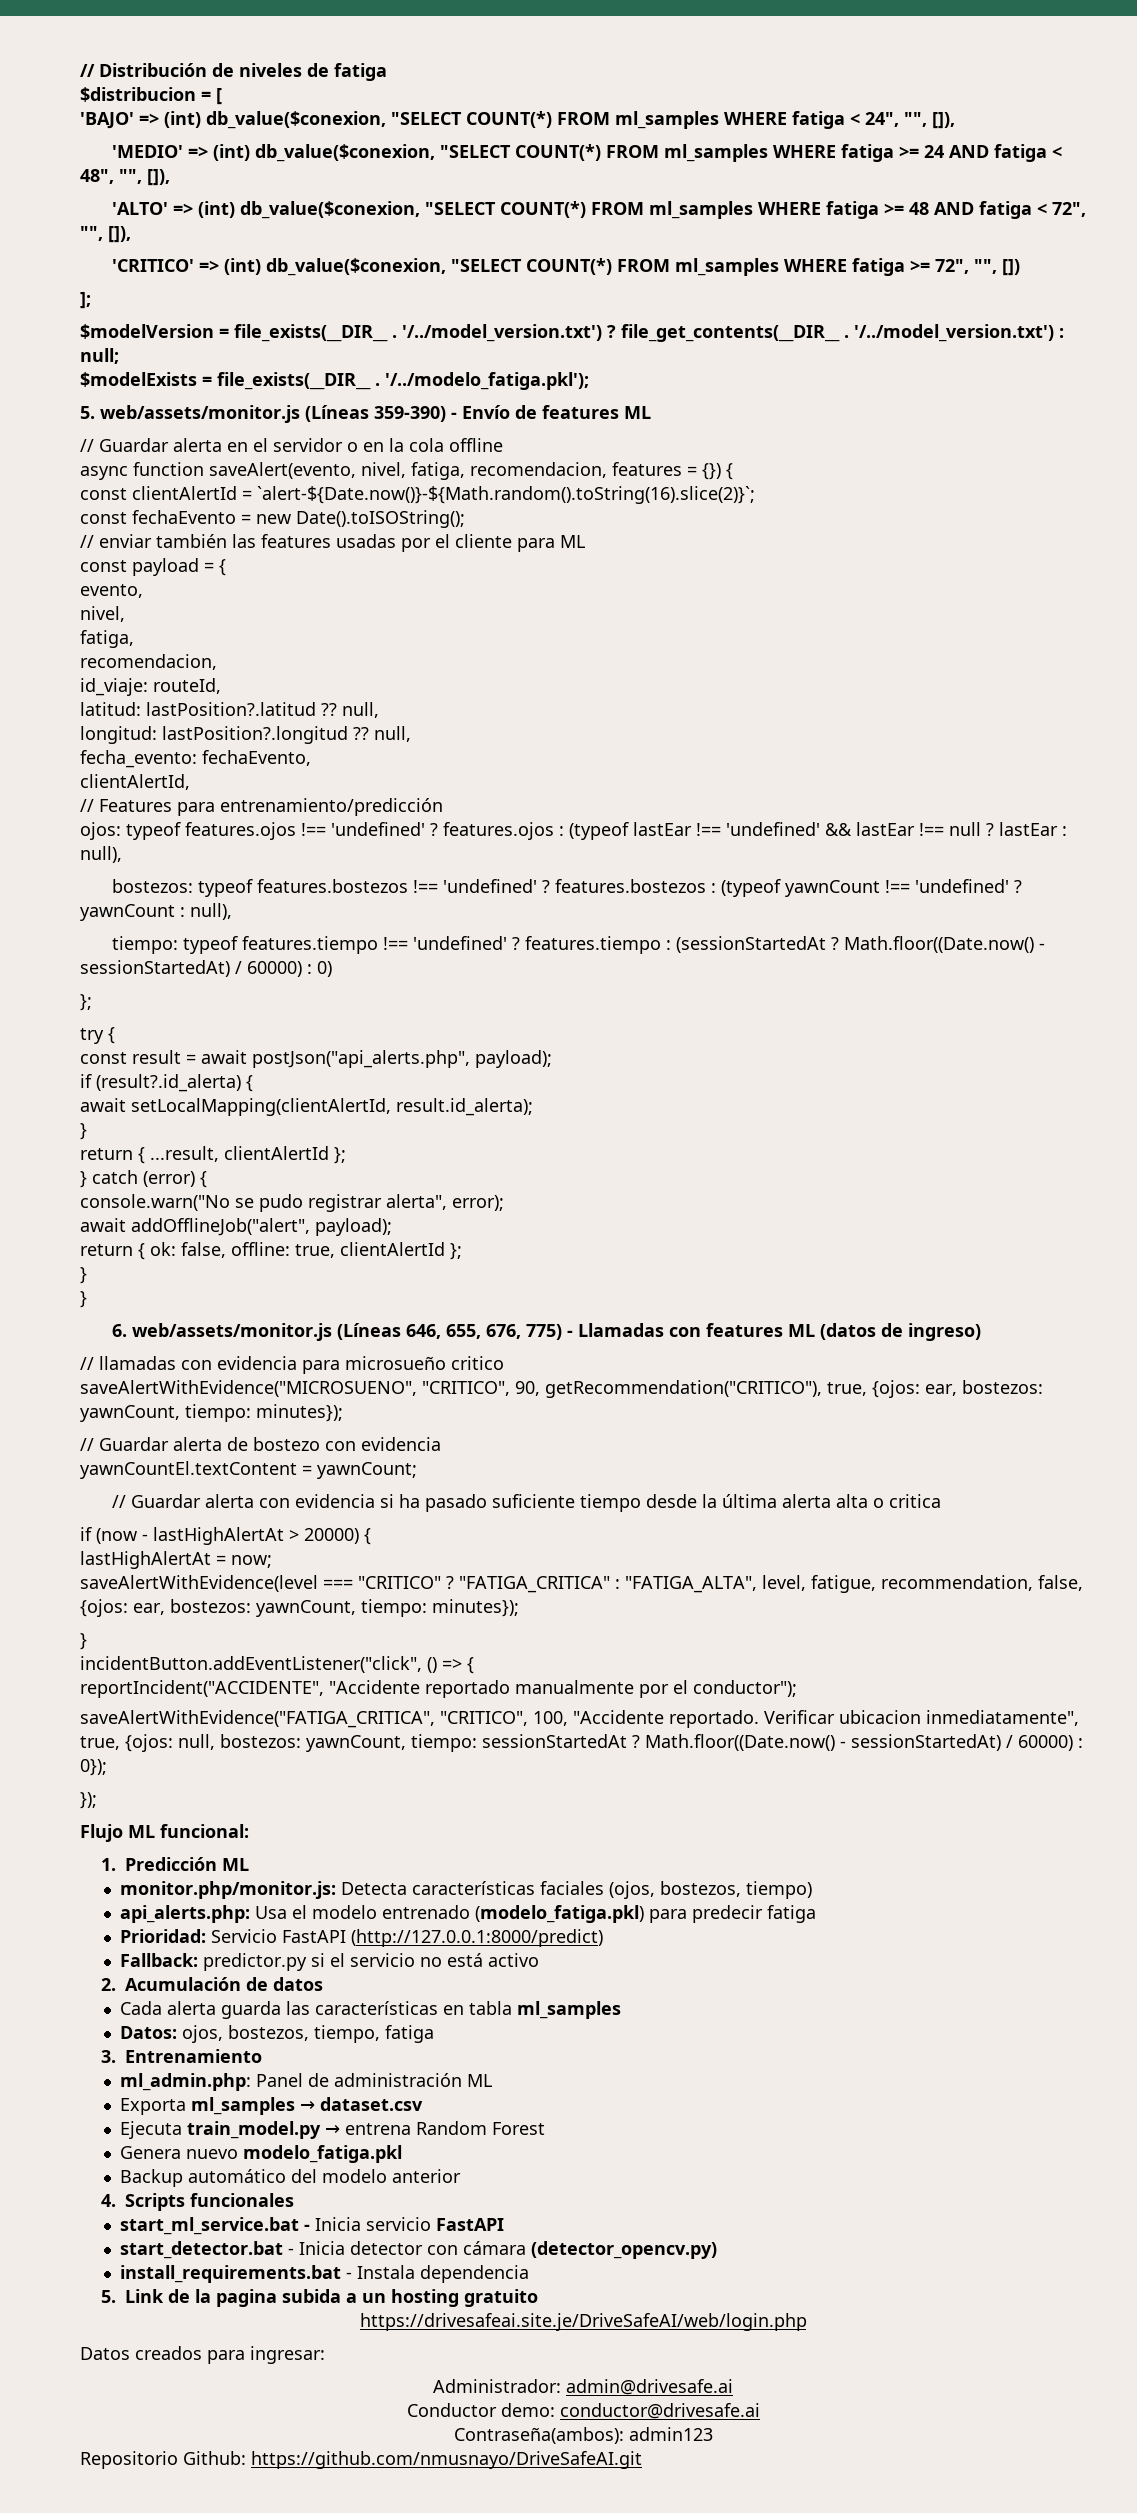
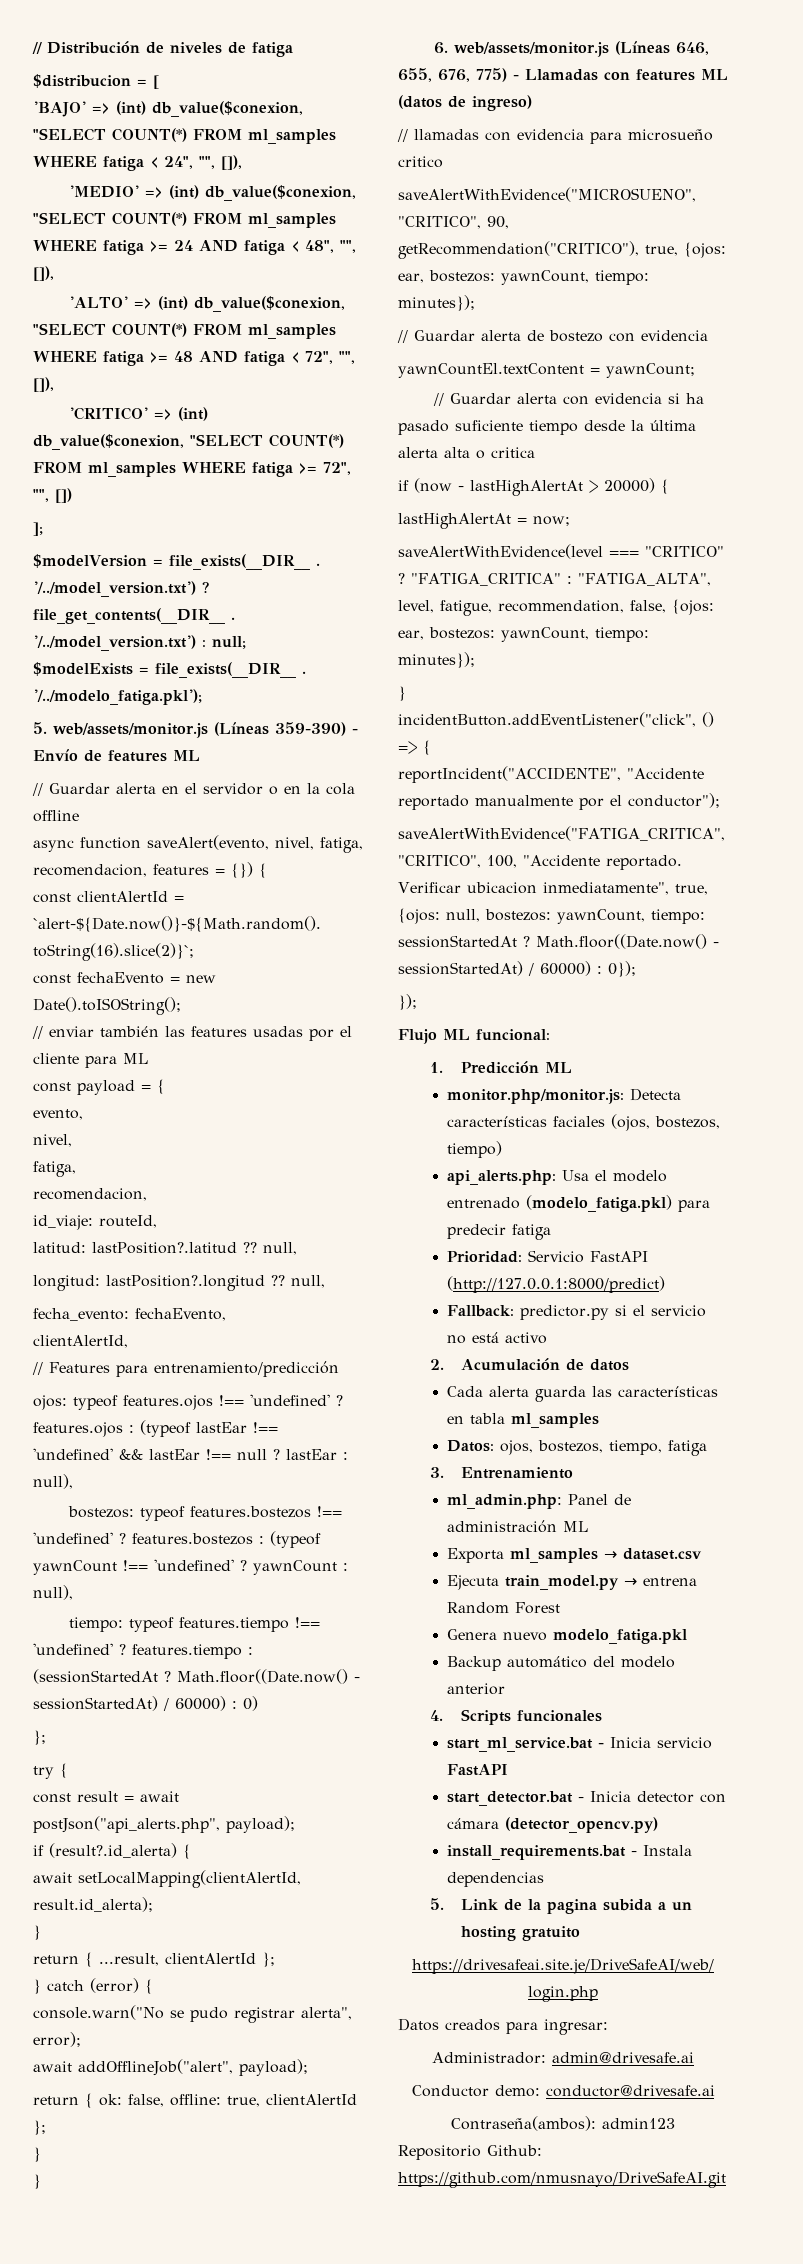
- install_requirements.bat - Instala dependencia
+ install_requirements.bat - Instala dependencias

